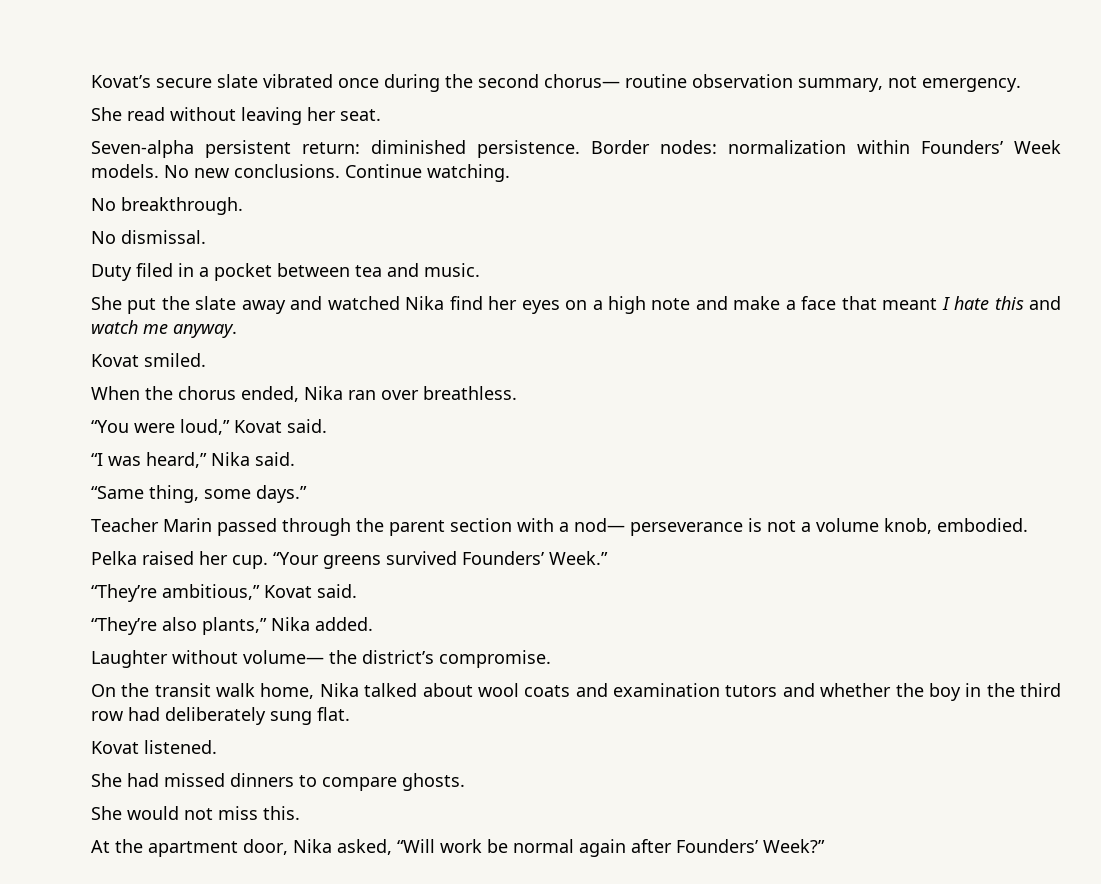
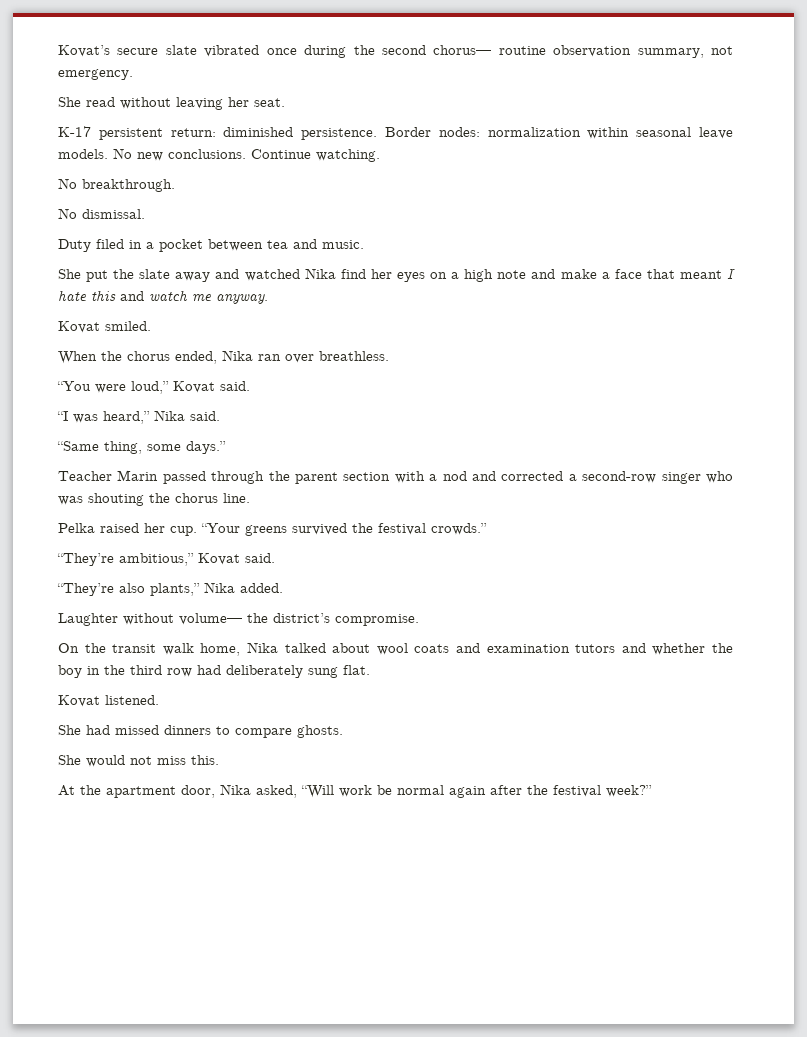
- Seven-alpha persistent return: diminished persistence.
+ K-17 persistent return: diminished persistence.
- Border nodes: normalization within Founders’ Week models.
+ Border nodes: normalization within seasonal leave models.
- Teacher Marin passed through the parent section with a nod— perseverance is not a volume knob, embodied.
+ Teacher Marin passed through the parent section with a nod and corrected a second-row singer who was shouting the chorus line.
- “Your greens survived Founders’ Week.”
+ “Your greens survived the festival crowds.”
- At the apartment door, Nika asked, “Will work be normal again after Founders’ Week?”
+ At the apartment door, Nika asked, “Will work be normal again after the festival week?”

